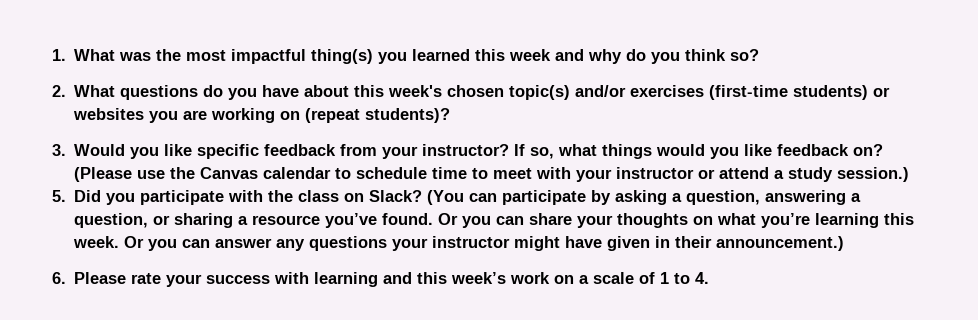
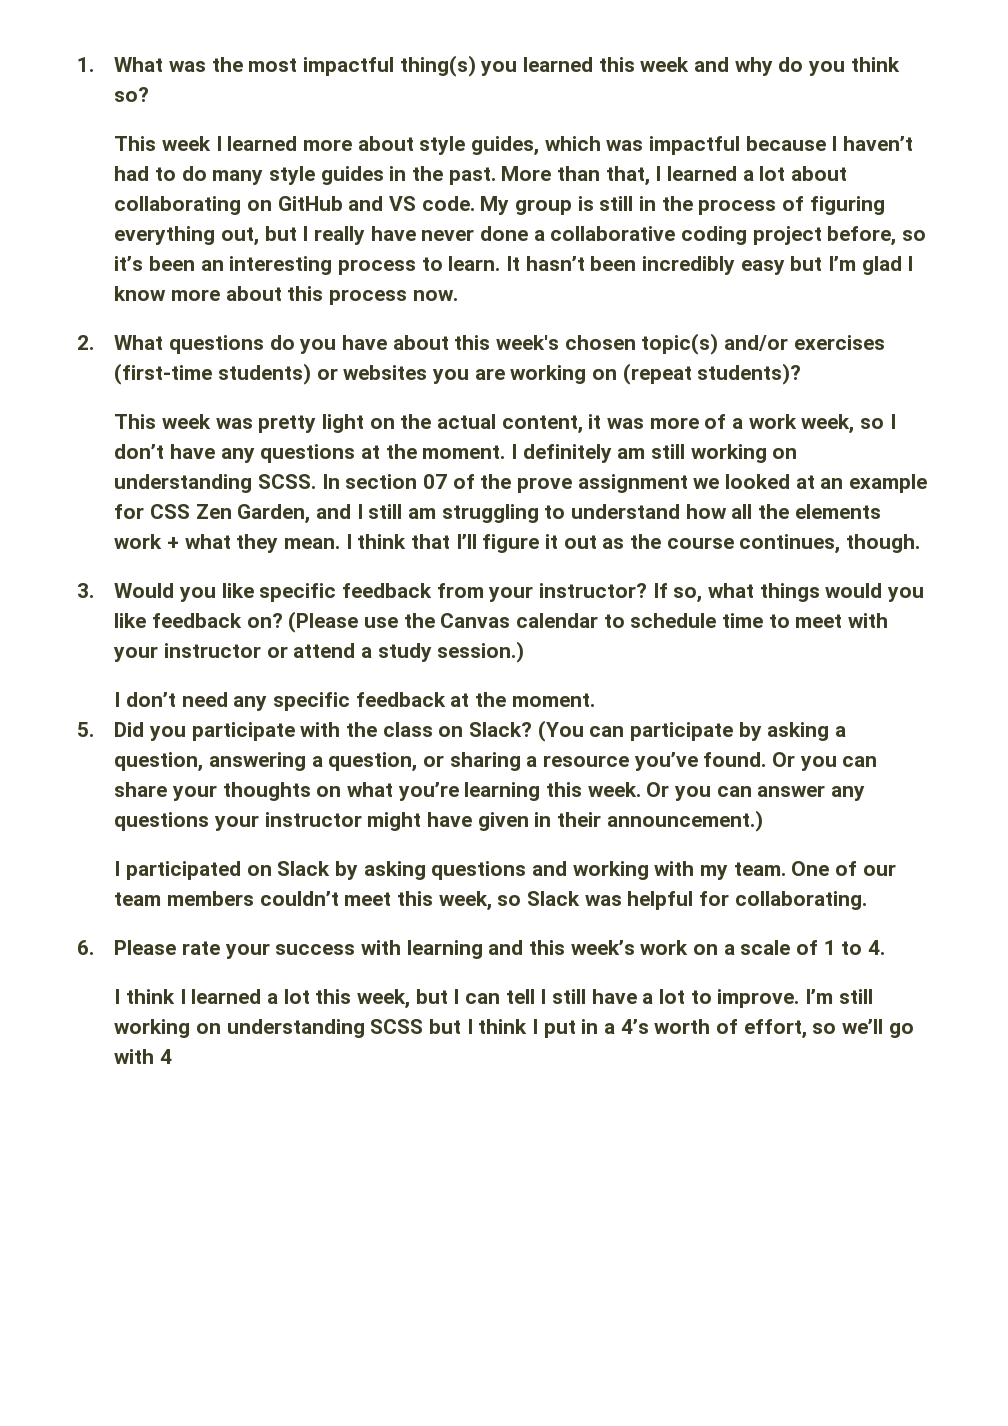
+ This week I learned more about style guides, which was impactful because I haven’t had to do many style guides in the past. More than that, I learned a lot about collaborating on GitHub and VS code. My group is still in the process of figuring everything out, but I really have never done a collaborative coding project before, so it’s been an interesting process to learn. It hasn’t been incredibly easy but I’m glad I know more about this process now.
+ This week was pretty light on the actual content, it was more of a work week, so I don’t have any questions at the moment. I definitely am still working on understanding SCSS. In section 07 of the prove assignment we looked at an example for CSS Zen Garden, and I still am struggling to understand how all the elements work + what they mean. I think that I’ll figure it out as the course continues, though.
+ I don’t need any specific feedback at the moment.
+ I participated on Slack by asking questions and working with my team. One of our team members couldn’t meet this week, so Slack was helpful for collaborating.
+ I think I learned a lot this week, but I can tell I still have a lot to improve. I’m still working on understanding SCSS but I think I put in a 4’s worth of effort, so we’ll go with 4

